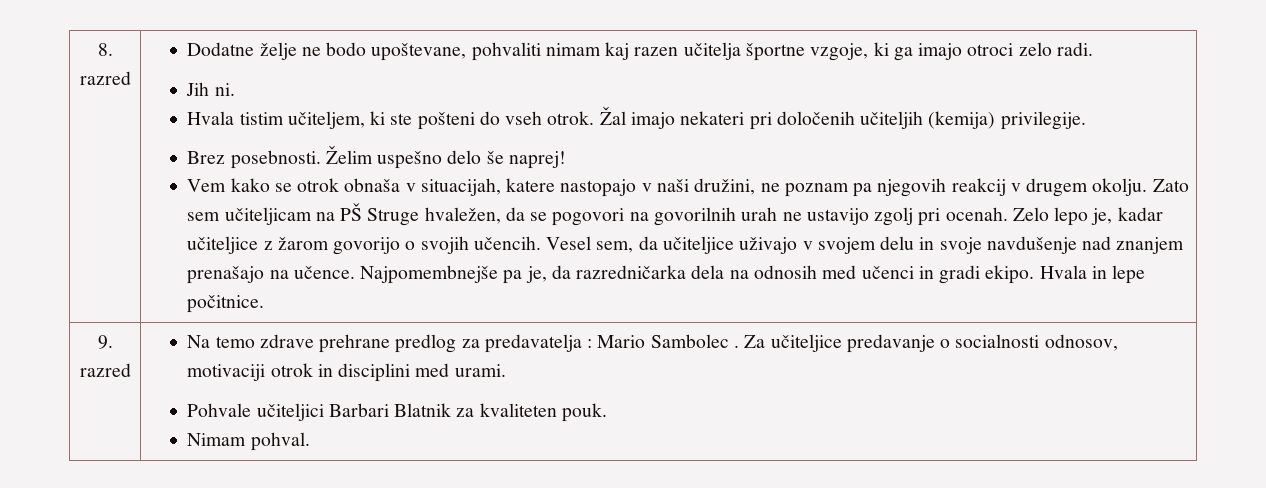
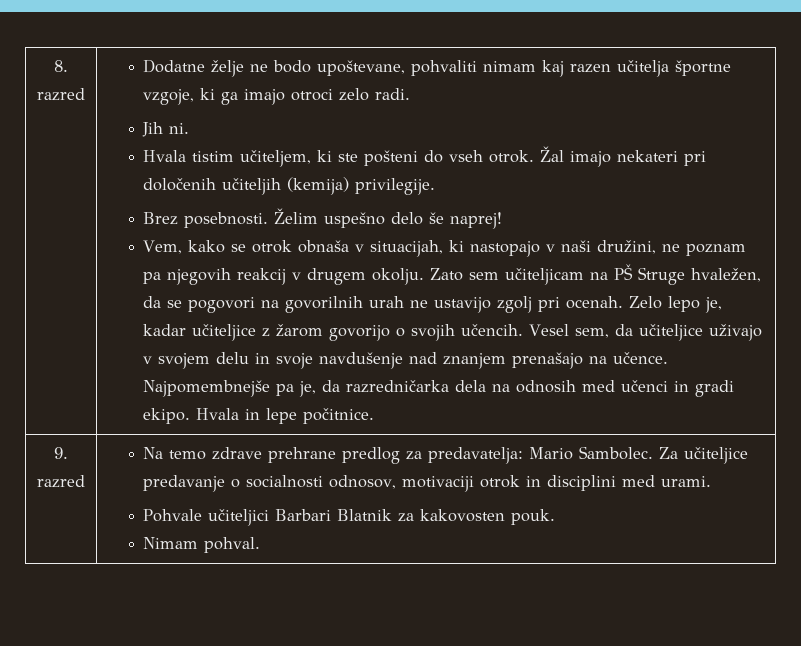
- Vem kako se otrok obnaša v situacijah, katere nastopajo v naši družini, ne poznam pa njegovih reakcij v drugem okolju.
+ Vem, kako se otrok obnaša v situacijah, ki nastopajo v naši družini, ne poznam pa njegovih reakcij v drugem okolju.
- 9. razred | Na temo zdrave prehrane predlog za predavatelja : Mario Sambolec . Za učiteljice predavanje o socialnosti odnosov, motivaciji otrok in disciplini med urami.
- Pohvale učiteljici Barbari Blatnik za kvaliteten pouk.
+ 9. razred | Na temo zdrave prehrane predlog za predavatelja: Mario Sambolec. Za učiteljice predavanje o socialnosti odnosov, motivaciji otrok in disciplini med urami.
+ Pohvale učiteljici Barbari Blatnik za kakovosten pouk.

